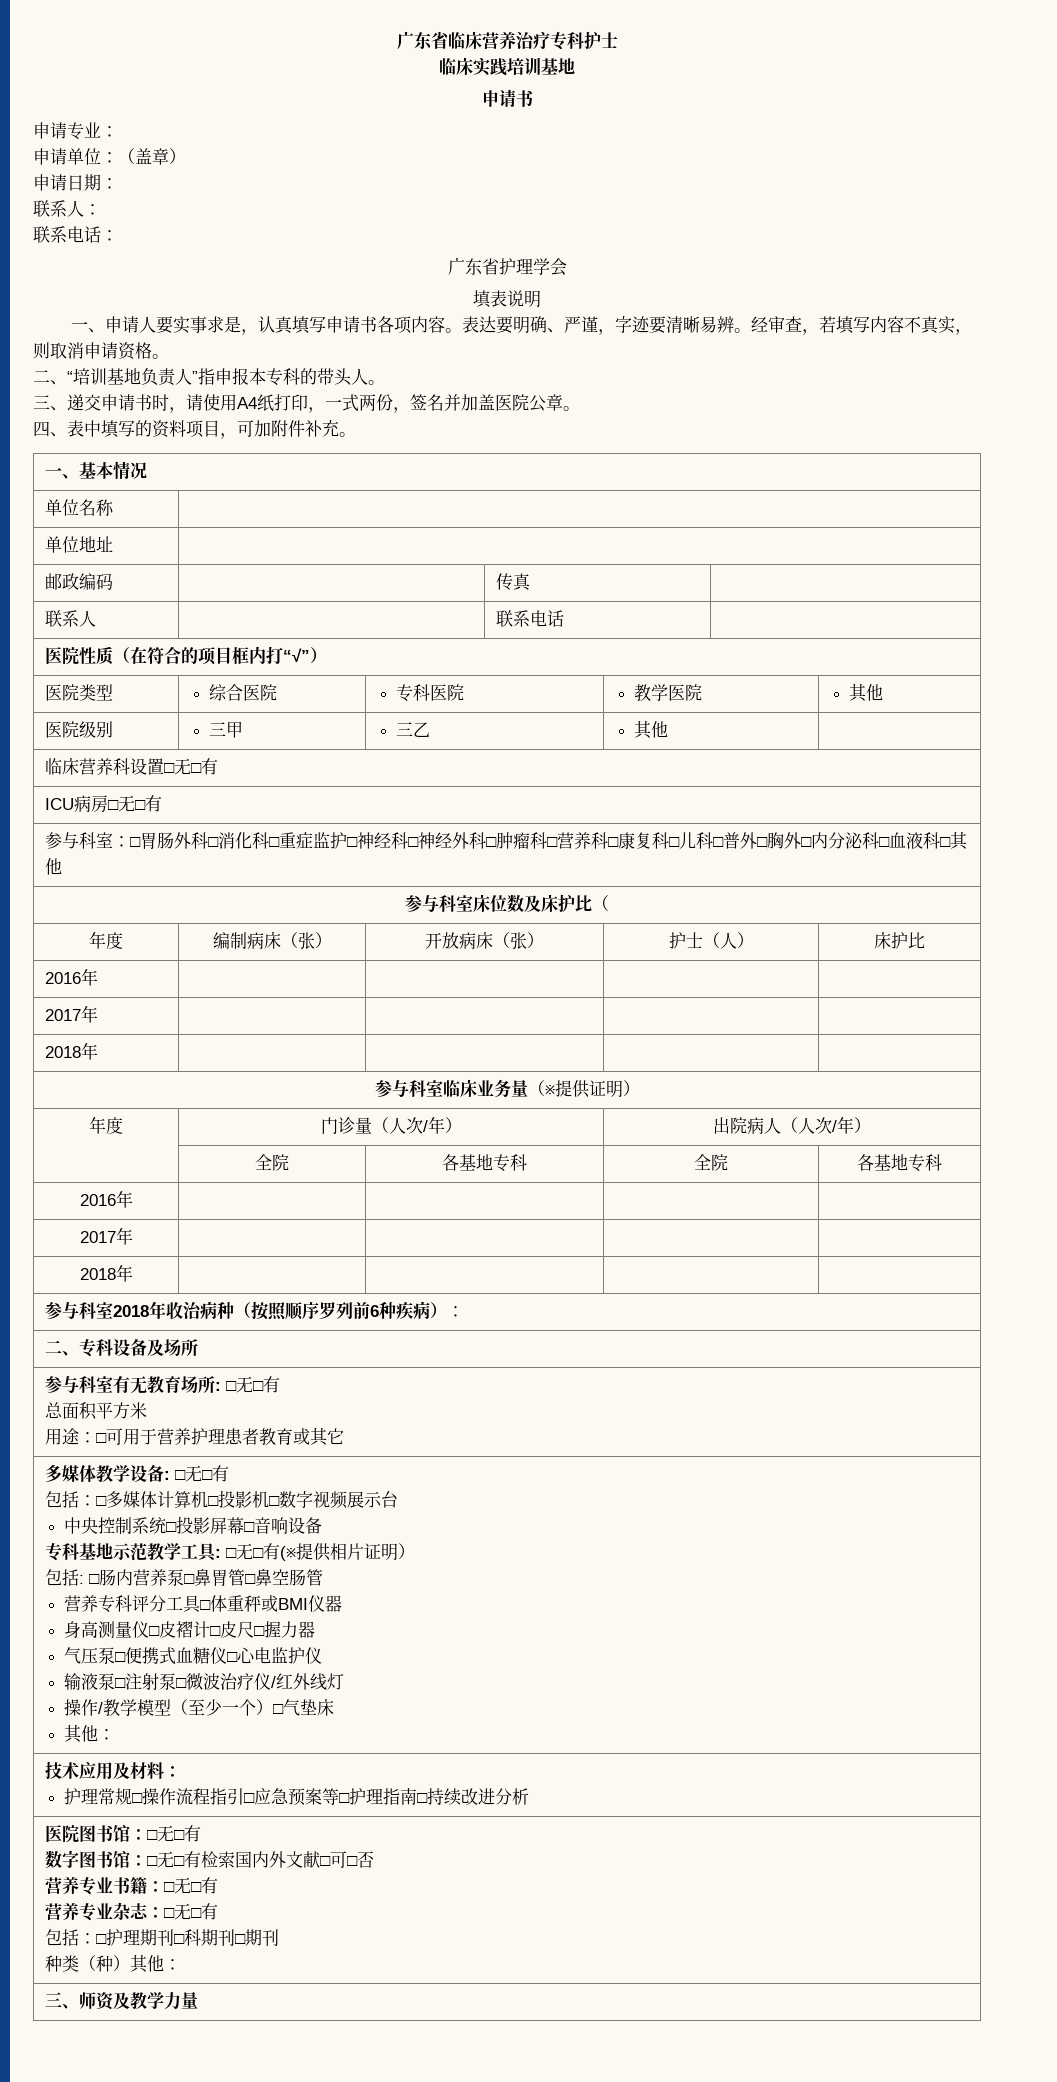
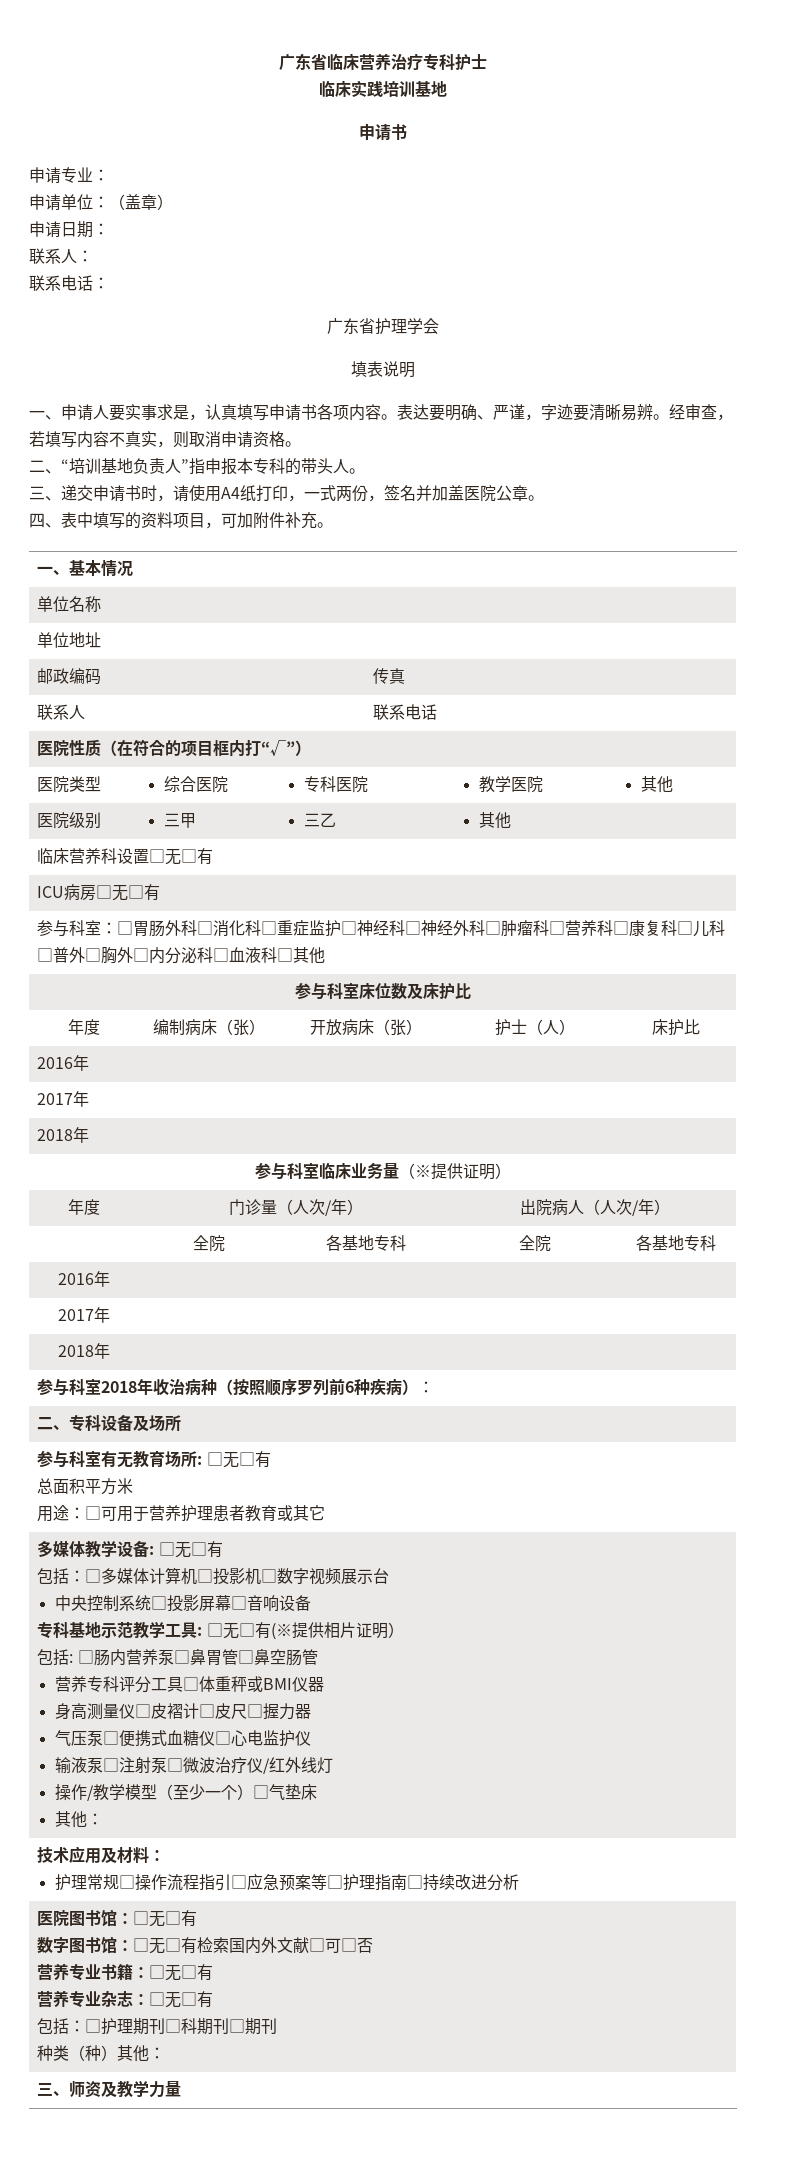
- 参与科室床位数及床护比（
+ 参与科室床位数及床护比

